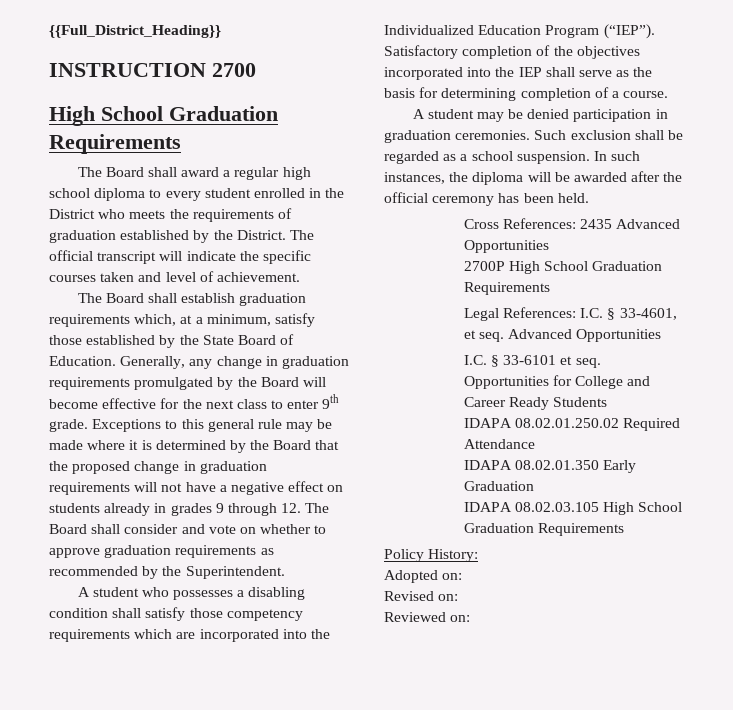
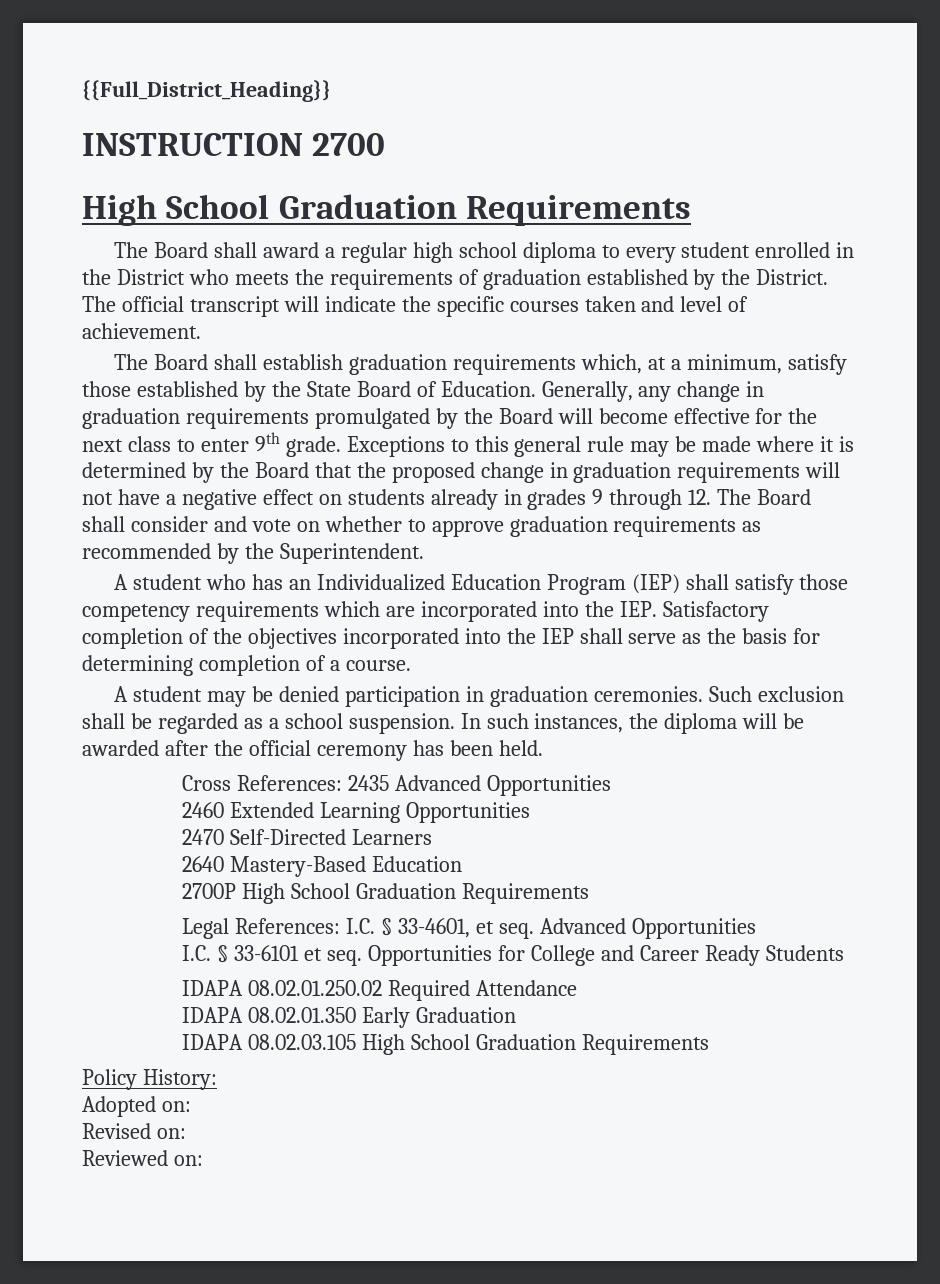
- A student who possesses a disabling condition shall satisfy those competency requirements which are incorporated into the Individualized Education Program (“IEP”). Satisfactory completion of the objectives incorporated into the IEP shall serve as the basis for determining completion of a course.
+ A student who has an Individualized Education Program (IEP) shall satisfy those competency requirements which are incorporated into the IEP. Satisfactory completion of the objectives incorporated into the IEP shall serve as the basis for determining completion of a course.
+ 2460 Extended Learning Opportunities
+ 2470 Self-Directed Learners
+ 2640 Mastery-Based Education

